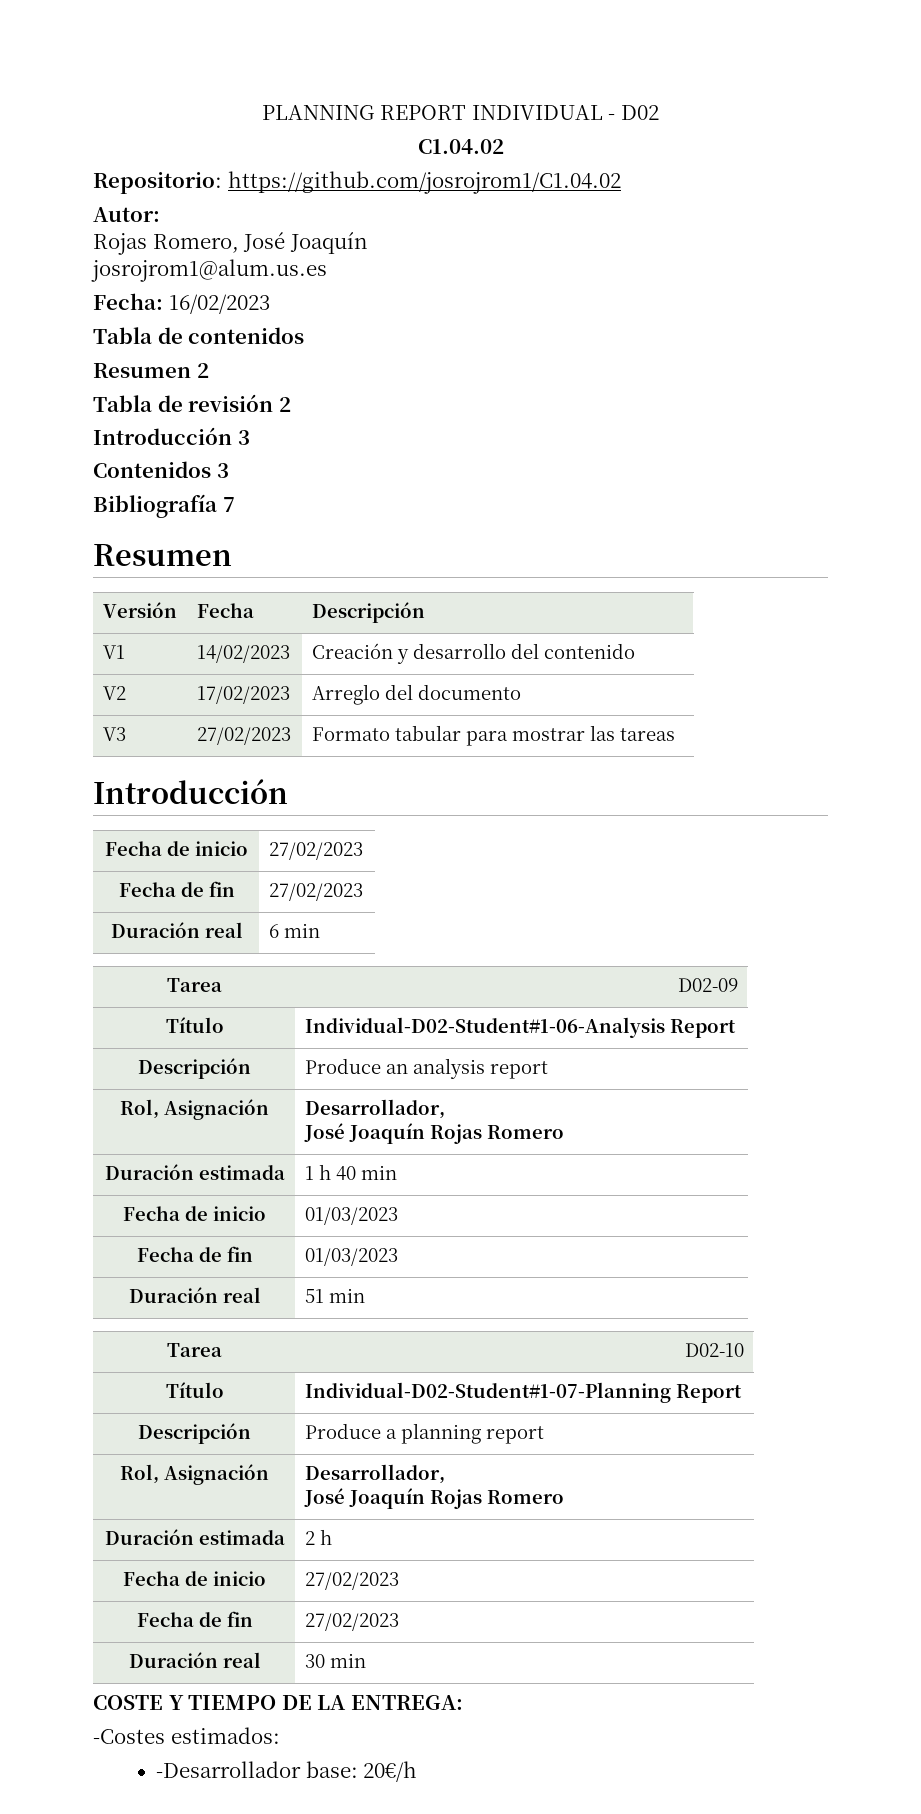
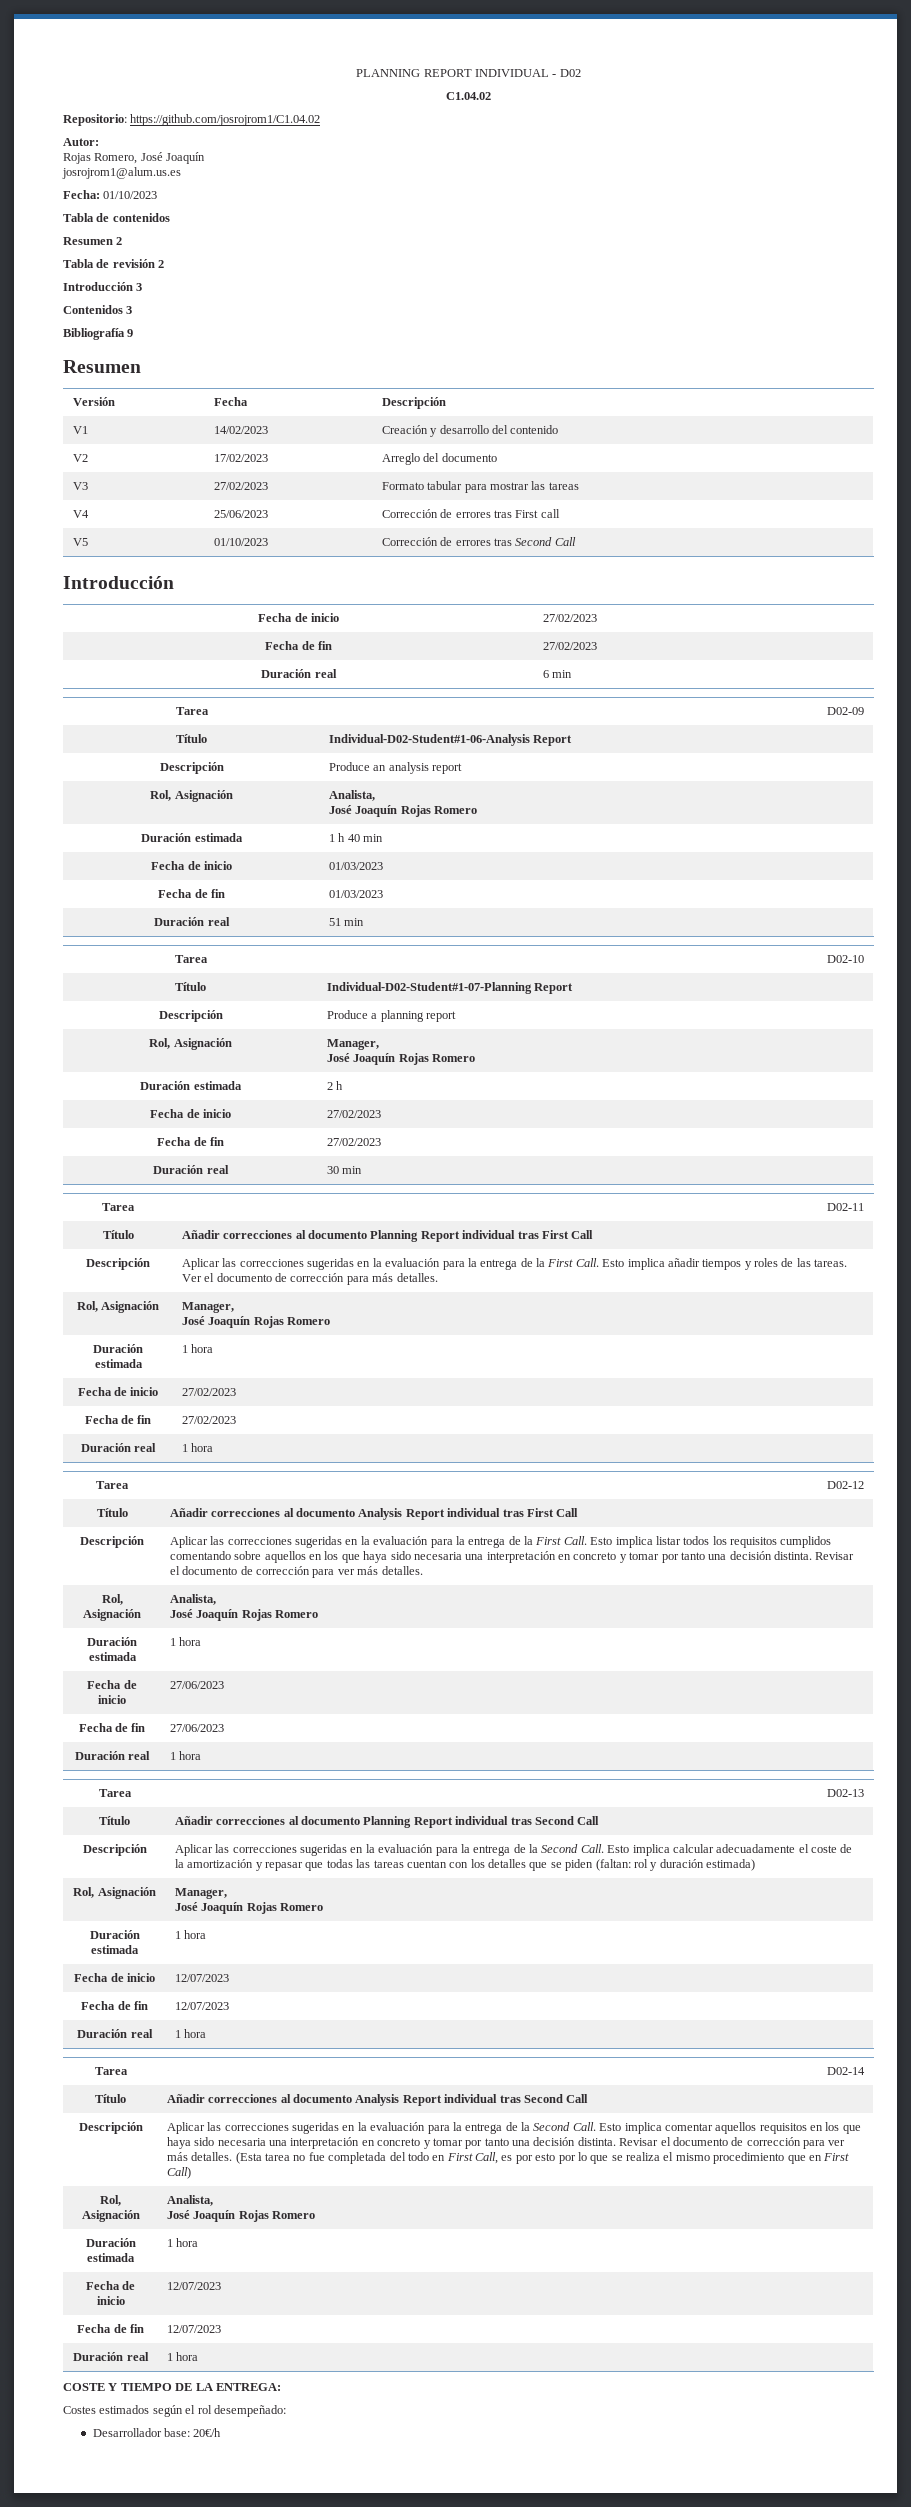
- Fecha: 16/02/2023
+ Fecha: 01/10/2023
- Bibliografía 7
+ Bibliografía 9
+ V4 | 25/06/2023 | Corrección de errores tras First call
+ V5 | 01/10/2023 | Corrección de errores tras Second Call
  Descripción | Produce an analysis report
- Rol, Asignación | Desarrollador,
+ Rol, Asignación | Analista,
  Descripción | Produce a planning report
- Rol, Asignación | Desarrollador,
+ Rol, Asignación | Manager,
+ Tarea | D02-11
+ Título | Añadir correcciones al documento Planning Report individual tras First Call
+ Descripción | Aplicar las correcciones sugeridas en la evaluación para la entrega de la First Call. Esto implica añadir tiempos y roles de las tareas. Ver el documento de corrección para más detalles.
+ Rol, Asignación | Manager,
+ José Joaquín Rojas Romero
+ Duración estimada | 1 hora
+ Fecha de inicio | 27/02/2023
+ Fecha de fin | 27/02/2023
+ Duración real | 1 hora
+ Tarea | D02-12
+ Título | Añadir correcciones al documento Analysis Report individual tras First Call
+ Descripción | Aplicar las correcciones sugeridas en la evaluación para la entrega de la First Call. Esto implica listar todos los requisitos cumplidos comentando sobre aquellos en los que haya sido necesaria una interpretación en concreto y tomar por tanto una decisión distinta. Revisar el documento de corrección para ver más detalles.
+ Rol, Asignación | Analista,
+ José Joaquín Rojas Romero
+ Duración estimada | 1 hora
+ Fecha de inicio | 27/06/2023
+ Fecha de fin | 27/06/2023
+ Duración real | 1 hora
+ Tarea | D02-13
+ Título | Añadir correcciones al documento Planning Report individual tras Second Call
+ Descripción | Aplicar las correcciones sugeridas en la evaluación para la entrega de la Second Call. Esto implica calcular adecuadamente el coste de la amortización y repasar que todas las tareas cuentan con los detalles que se piden (faltan: rol y duración estimada)
+ Rol, Asignación | Manager,
+ José Joaquín Rojas Romero
+ Duración estimada | 1 hora
+ Fecha de inicio | 12/07/2023
+ Fecha de fin | 12/07/2023
+ Duración real | 1 hora
+ Tarea | D02-14
+ Título | Añadir correcciones al documento Analysis Report individual tras Second Call
+ Descripción | Aplicar las correcciones sugeridas en la evaluación para la entrega de la Second Call. Esto implica comentar aquellos requisitos en los que haya sido necesaria una interpretación en concreto y tomar por tanto una decisión distinta. Revisar el documento de corrección para ver más detalles. (Esta tarea no fue completada del todo en First Call, es por esto por lo que se realiza el mismo procedimiento que en First Call)
+ Rol, Asignación | Analista,
+ José Joaquín Rojas Romero
+ Duración estimada | 1 hora
+ Fecha de inicio | 12/07/2023
+ Fecha de fin | 12/07/2023
+ Duración real | 1 hora
- -Costes estimados:
- -Desarrollador base: 20€/h
+ Costes estimados según el rol desempeñado:
+ Desarrollador base: 20€/h

